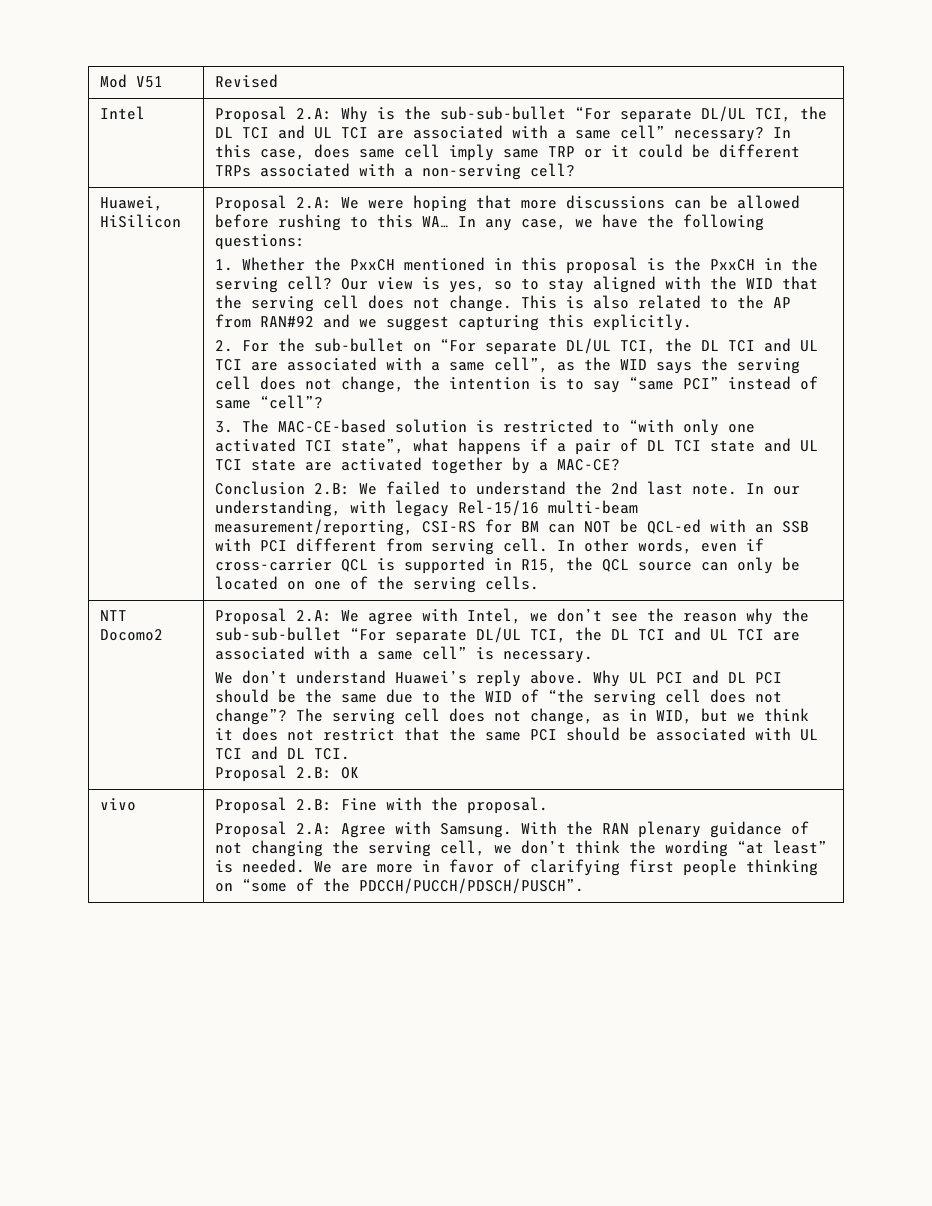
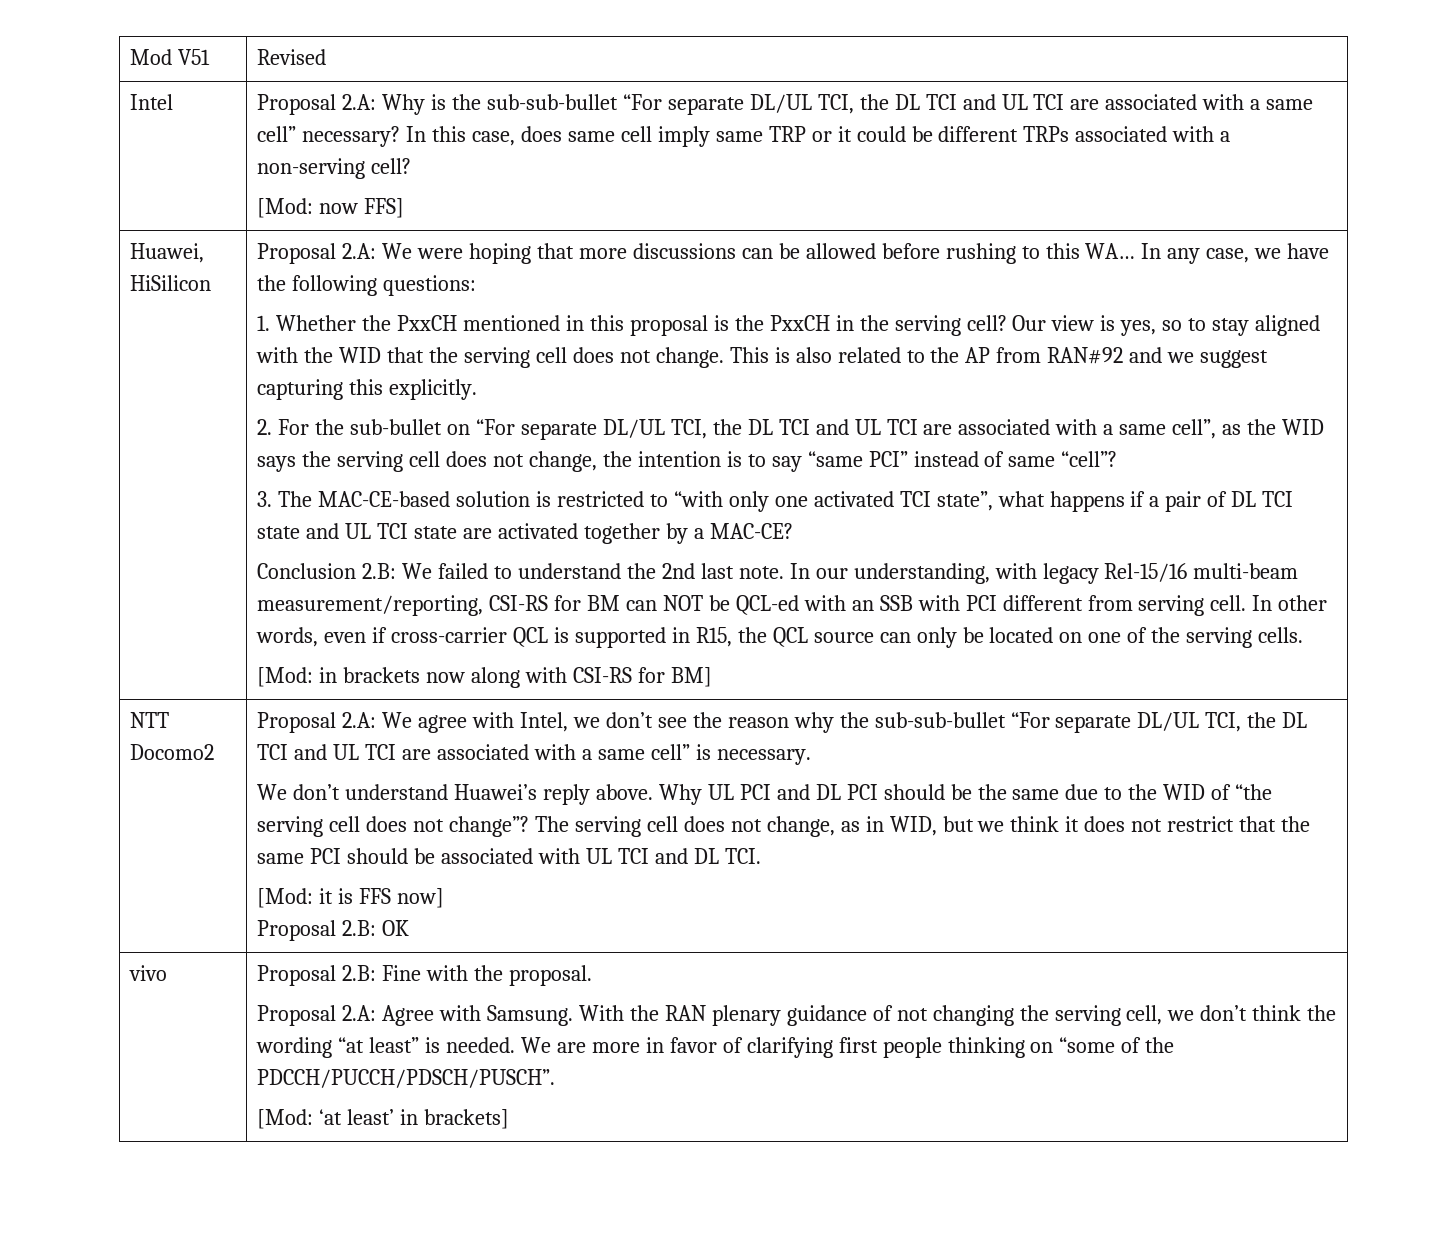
+ [Mod: now FFS]
+ [Mod: in brackets now along with CSI-RS for BM]
+ [Mod: it is FFS now]
+ [Mod: ‘at least’ in brackets]

